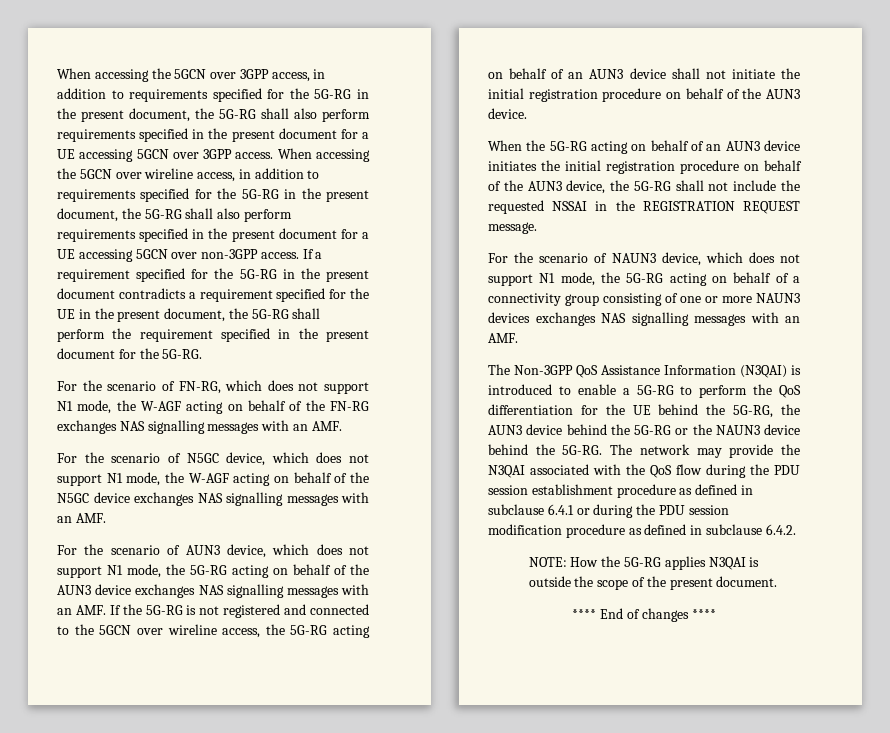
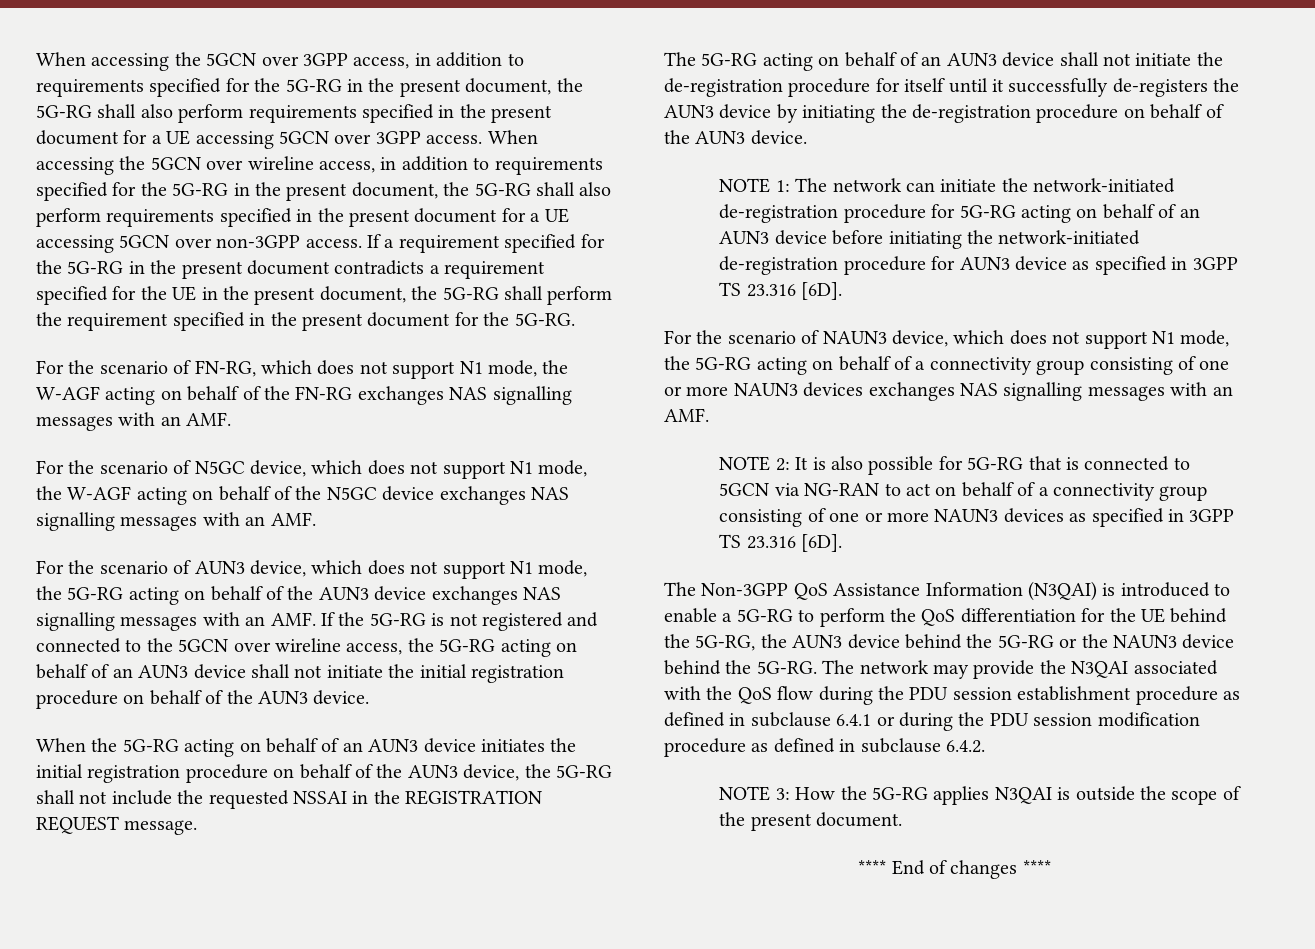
+ The 5G-RG acting on behalf of an AUN3 device shall not initiate the de-registration procedure for itself until it successfully de-registers the AUN3 device by initiating the de-registration procedure on behalf of the AUN3 device.
+ NOTE 1: The network can initiate the network-initiated de-registration procedure for 5G-RG acting on behalf of an AUN3 device before initiating the network-initiated de-registration procedure for AUN3 device as specified in 3GPP TS 23.316 [6D].
+ NOTE 2: It is also possible for 5G-RG that is connected to 5GCN via NG-RAN to act on behalf of a connectivity group consisting of one or more NAUN3 devices as specified in 3GPP TS 23.316 [6D].
- NOTE: How the 5G-RG applies N3QAI is outside the scope of the present document.
+ NOTE 3: How the 5G-RG applies N3QAI is outside the scope of the present document.

